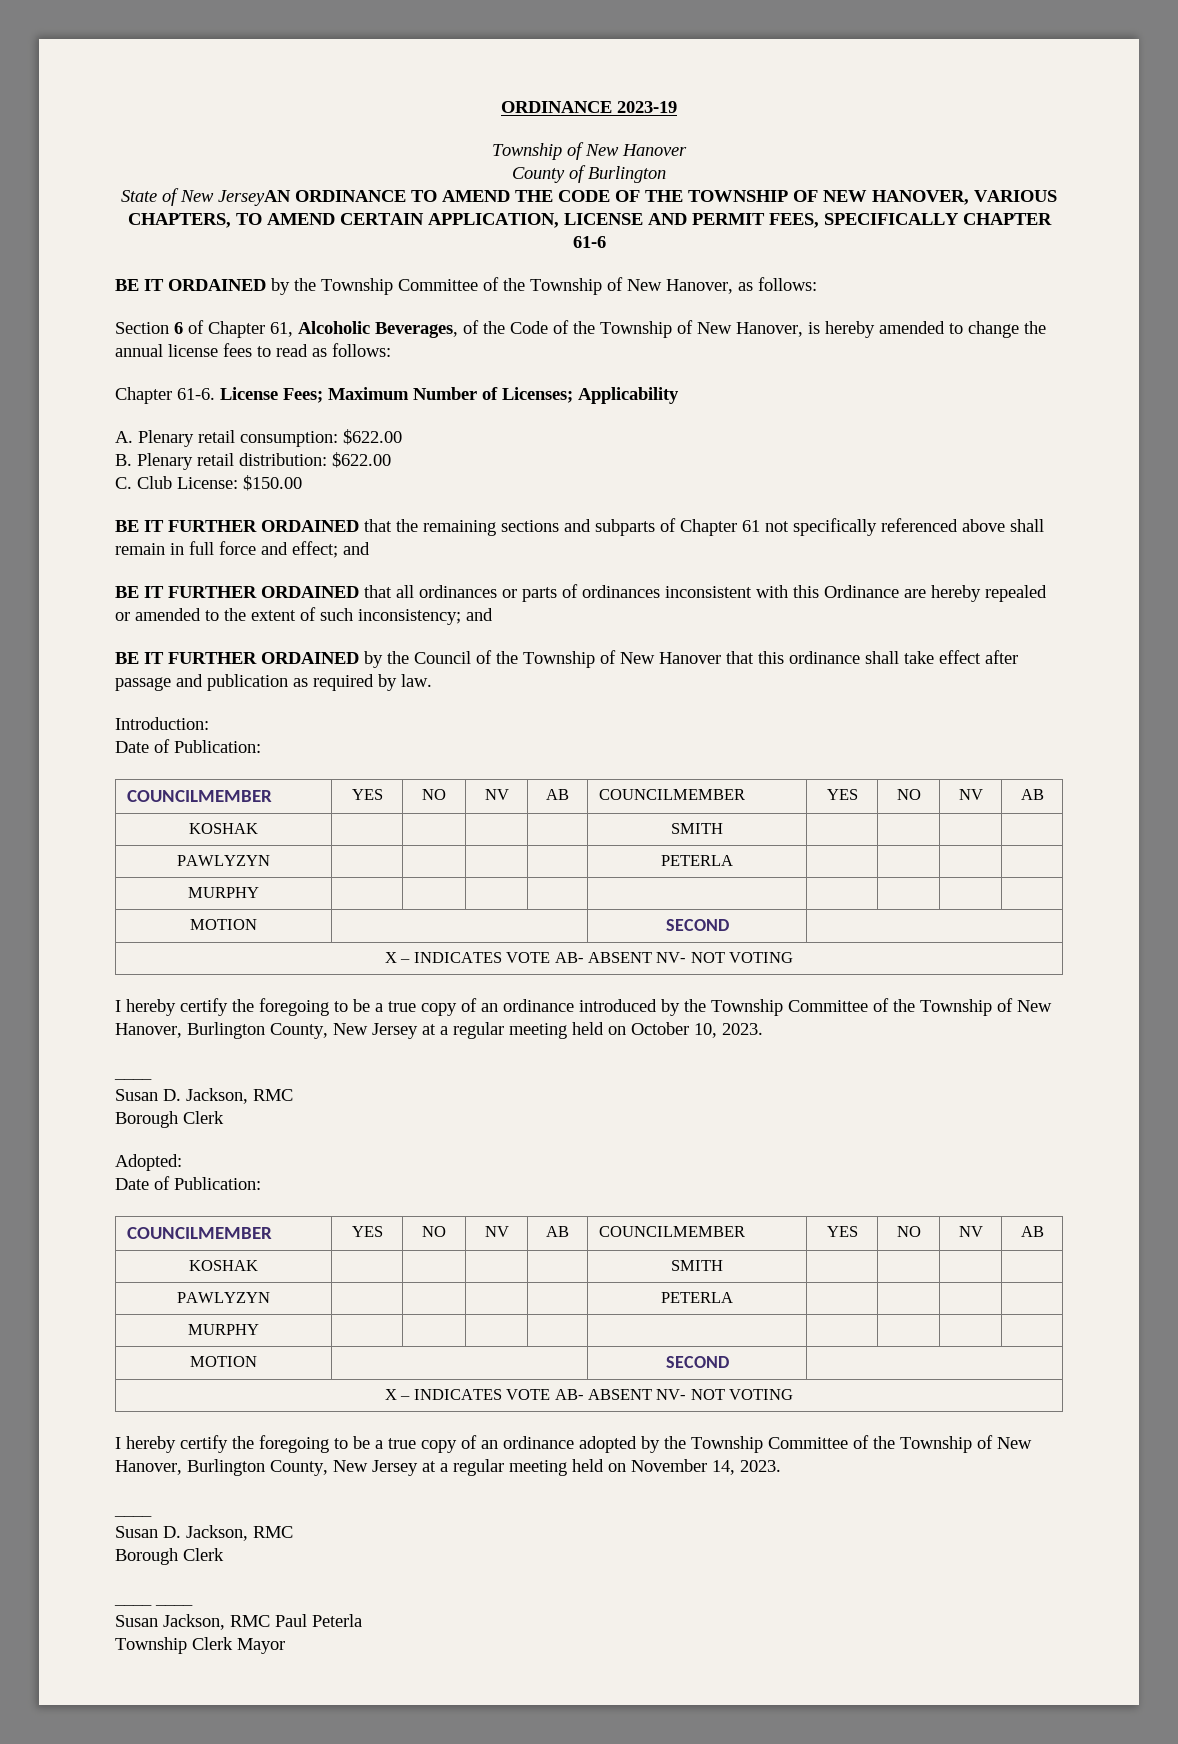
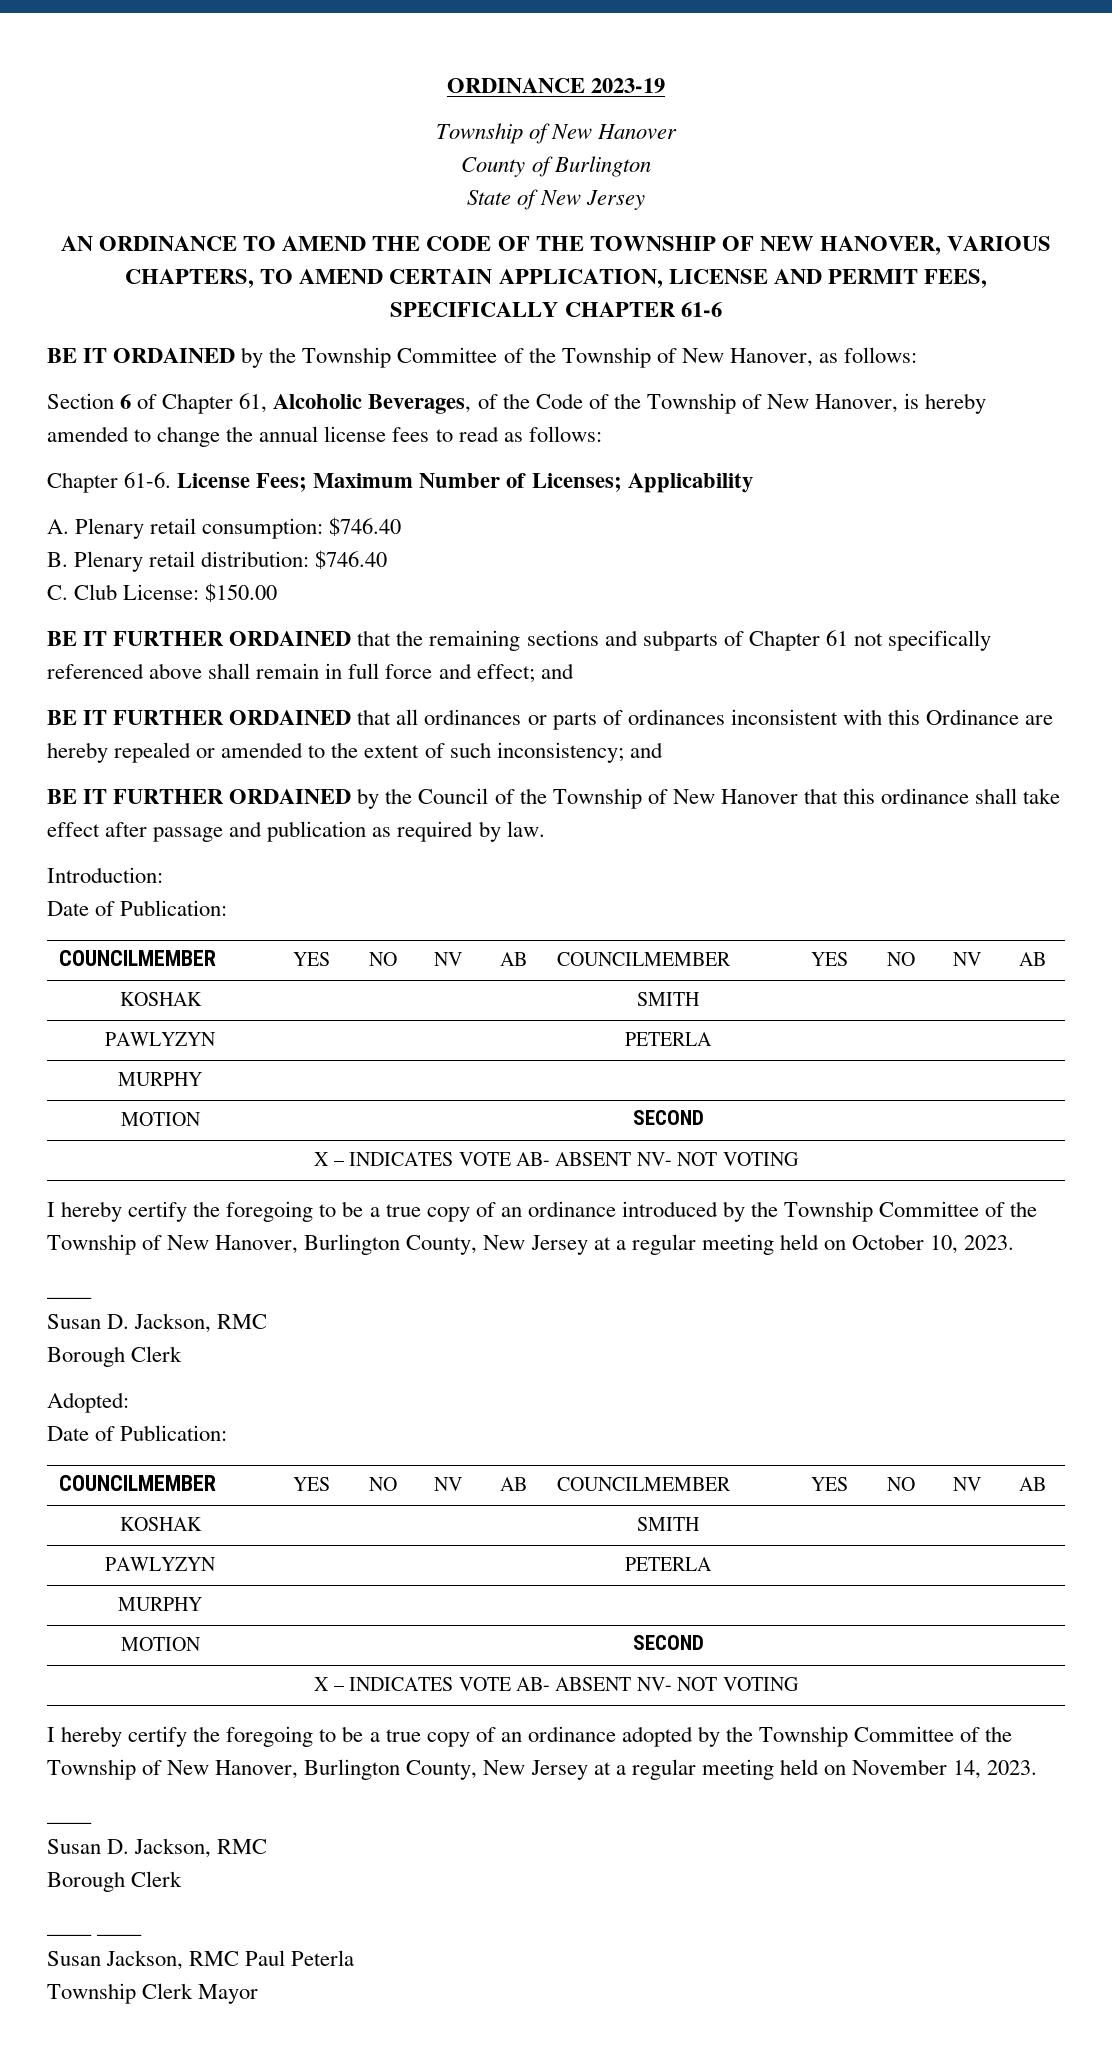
- State of New JerseyAN ORDINANCE TO AMEND THE CODE OF THE TOWNSHIP OF NEW HANOVER, VARIOUS CHAPTERS, TO AMEND CERTAIN APPLICATION, LICENSE AND PERMIT FEES, SPECIFICALLY CHAPTER 61-6
+ State of New Jersey
+ AN ORDINANCE TO AMEND THE CODE OF THE TOWNSHIP OF NEW HANOVER, VARIOUS CHAPTERS, TO AMEND CERTAIN APPLICATION, LICENSE AND PERMIT FEES, SPECIFICALLY CHAPTER 61-6
- A. Plenary retail consumption: $622.00
+ A. Plenary retail consumption: $746.40
- B. Plenary retail distribution: $622.00
+ B. Plenary retail distribution: $746.40

